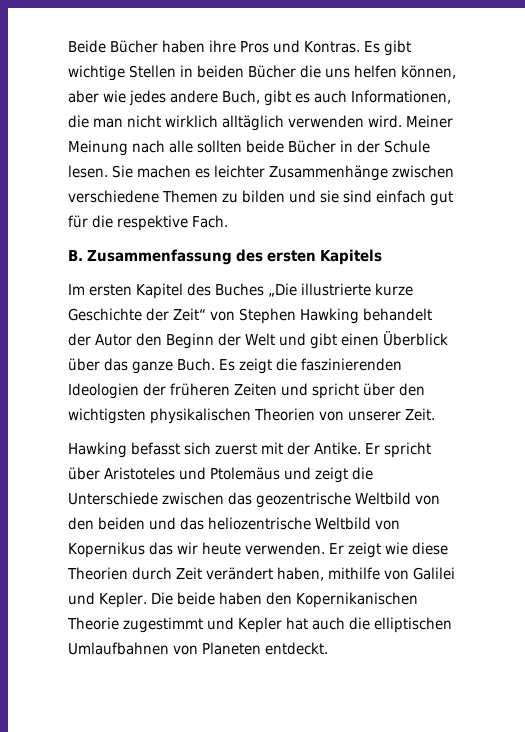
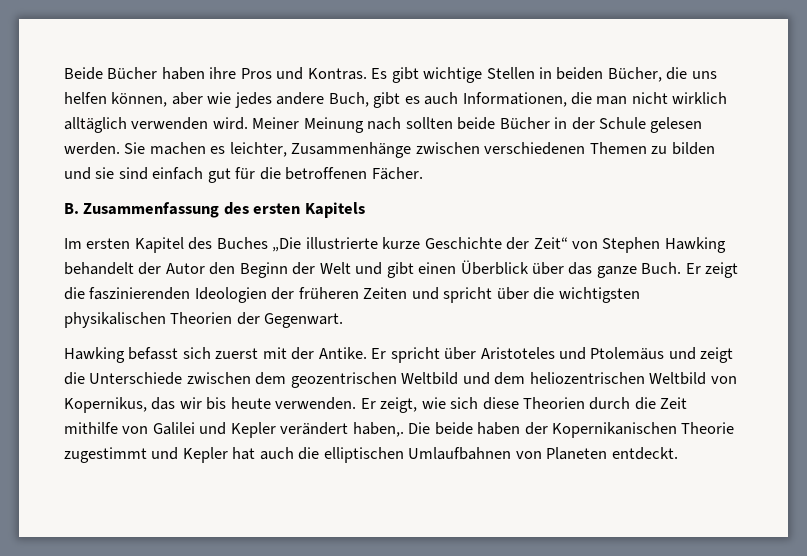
- Es gibt wichtige Stellen in beiden Bücher die uns helfen können, aber wie jedes andere Buch, gibt es auch Informationen, die man nicht wirklich alltäglich verwenden wird.
+ Es gibt wichtige Stellen in beiden Bücher, die uns helfen können, aber wie jedes andere Buch, gibt es auch Informationen, die man nicht wirklich alltäglich verwenden wird.
- Meiner Meinung nach alle sollten beide Bücher in der Schule lesen.
+ Meiner Meinung nach sollten beide Bücher in der Schule gelesen werden.
- Sie machen es leichter Zusammenhänge zwischen verschiedene Themen zu bilden und sie sind einfach gut für die respektive Fach.
+ Sie machen es leichter, Zusammenhänge zwischen verschiedenen Themen zu bilden und sie sind einfach gut für die betroffenen Fächer.
- Es zeigt die faszinierenden Ideologien der früheren Zeiten und spricht über den wichtigsten physikalischen Theorien von unserer Zeit.
+ Er zeigt die faszinierenden Ideologien der früheren Zeiten und spricht über die wichtigsten physikalischen Theorien der Gegenwart.
- Er spricht über Aristoteles und Ptolemäus und zeigt die Unterschiede zwischen das geozentrische Weltbild von den beiden und das heliozentrische Weltbild von Kopernikus das wir heute verwenden.
+ Er spricht über Aristoteles und Ptolemäus und zeigt die Unterschiede zwischen dem geozentrischen Weltbild und dem heliozentrischen Weltbild von Kopernikus, das wir bis heute verwenden.
- Er zeigt wie diese Theorien durch Zeit verändert haben, mithilfe von Galilei und Kepler.
+ Er zeigt, wie sich diese Theorien durch die Zeit mithilfe von Galilei und Kepler verändert haben,.
- Die beide haben den Kopernikanischen Theorie zugestimmt und Kepler hat auch die elliptischen Umlaufbahnen von Planeten entdeckt.
+ Die beide haben der Kopernikanischen Theorie zugestimmt und Kepler hat auch die elliptischen Umlaufbahnen von Planeten entdeckt.

